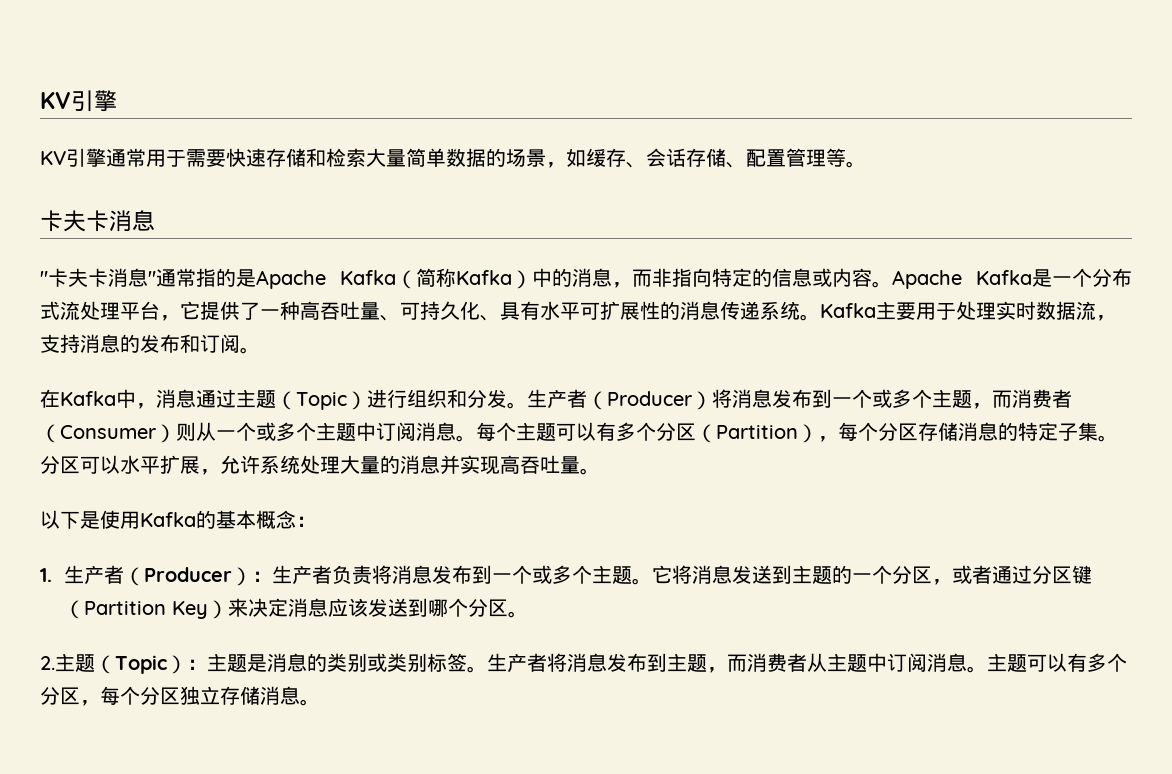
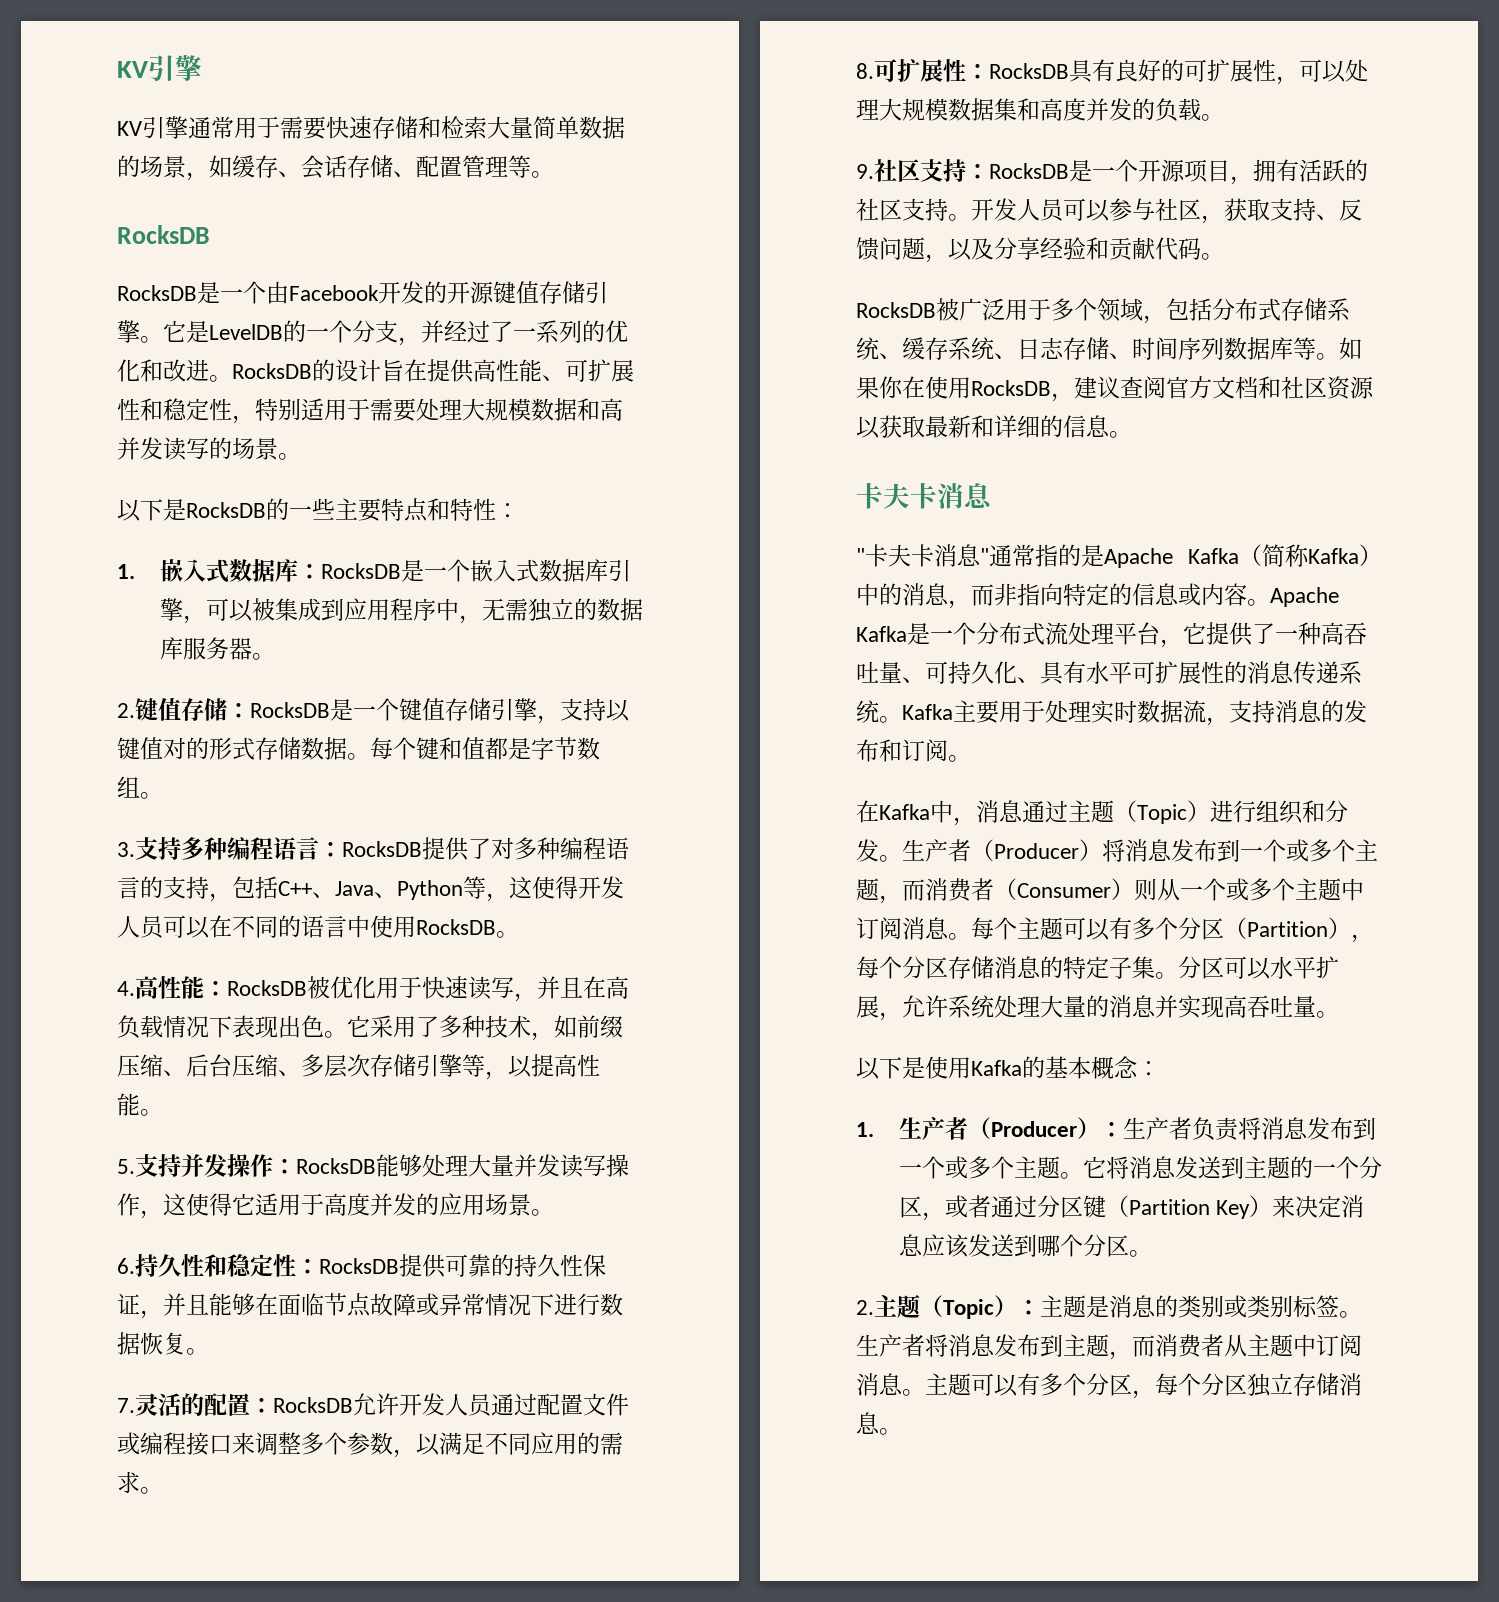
  KV引擎通常用于需要快速存储和检索大量简单数据的场景，如缓存、会话存储、配置管理等。
+ RocksDB
+ RocksDB是一个由Facebook开发的开源键值存储引擎。它是LevelDB的一个分支，并经过了一系列的优化和改进。RocksDB的设计旨在提供高性能、可扩展性和稳定性，特别适用于需要处理大规模数据和高并发读写的场景。
+ 以下是RocksDB的一些主要特点和特性：
+ 1.嵌入式数据库：RocksDB是一个嵌入式数据库引擎，可以被集成到应用程序中，无需独立的数据库服务器。
+ 2.键值存储：RocksDB是一个键值存储引擎，支持以键值对的形式存储数据。每个键和值都是字节数组。
+ 3.支持多种编程语言：RocksDB提供了对多种编程语言的支持，包括C++、Java、Python等，这使得开发人员可以在不同的语言中使用RocksDB。
+ 4.高性能：RocksDB被优化用于快速读写，并且在高负载情况下表现出色。它采用了多种技术，如前缀压缩、后台压缩、多层次存储引擎等，以提高性能。
+ 5.支持并发操作：RocksDB能够处理大量并发读写操作，这使得它适用于高度并发的应用场景。
+ 6.持久性和稳定性：RocksDB提供可靠的持久性保证，并且能够在面临节点故障或异常情况下进行数据恢复。
+ 7.灵活的配置：RocksDB允许开发人员通过配置文件或编程接口来调整多个参数，以满足不同应用的需求。
+ 8.可扩展性：RocksDB具有良好的可扩展性，可以处理大规模数据集和高度并发的负载。
+ 9.社区支持：RocksDB是一个开源项目，拥有活跃的社区支持。开发人员可以参与社区，获取支持、反馈问题，以及分享经验和贡献代码。
+ RocksDB被广泛用于多个领域，包括分布式存储系统、缓存系统、日志存储、时间序列数据库等。如果你在使用RocksDB，建议查阅官方文档和社区资源以获取最新和详细的信息。

